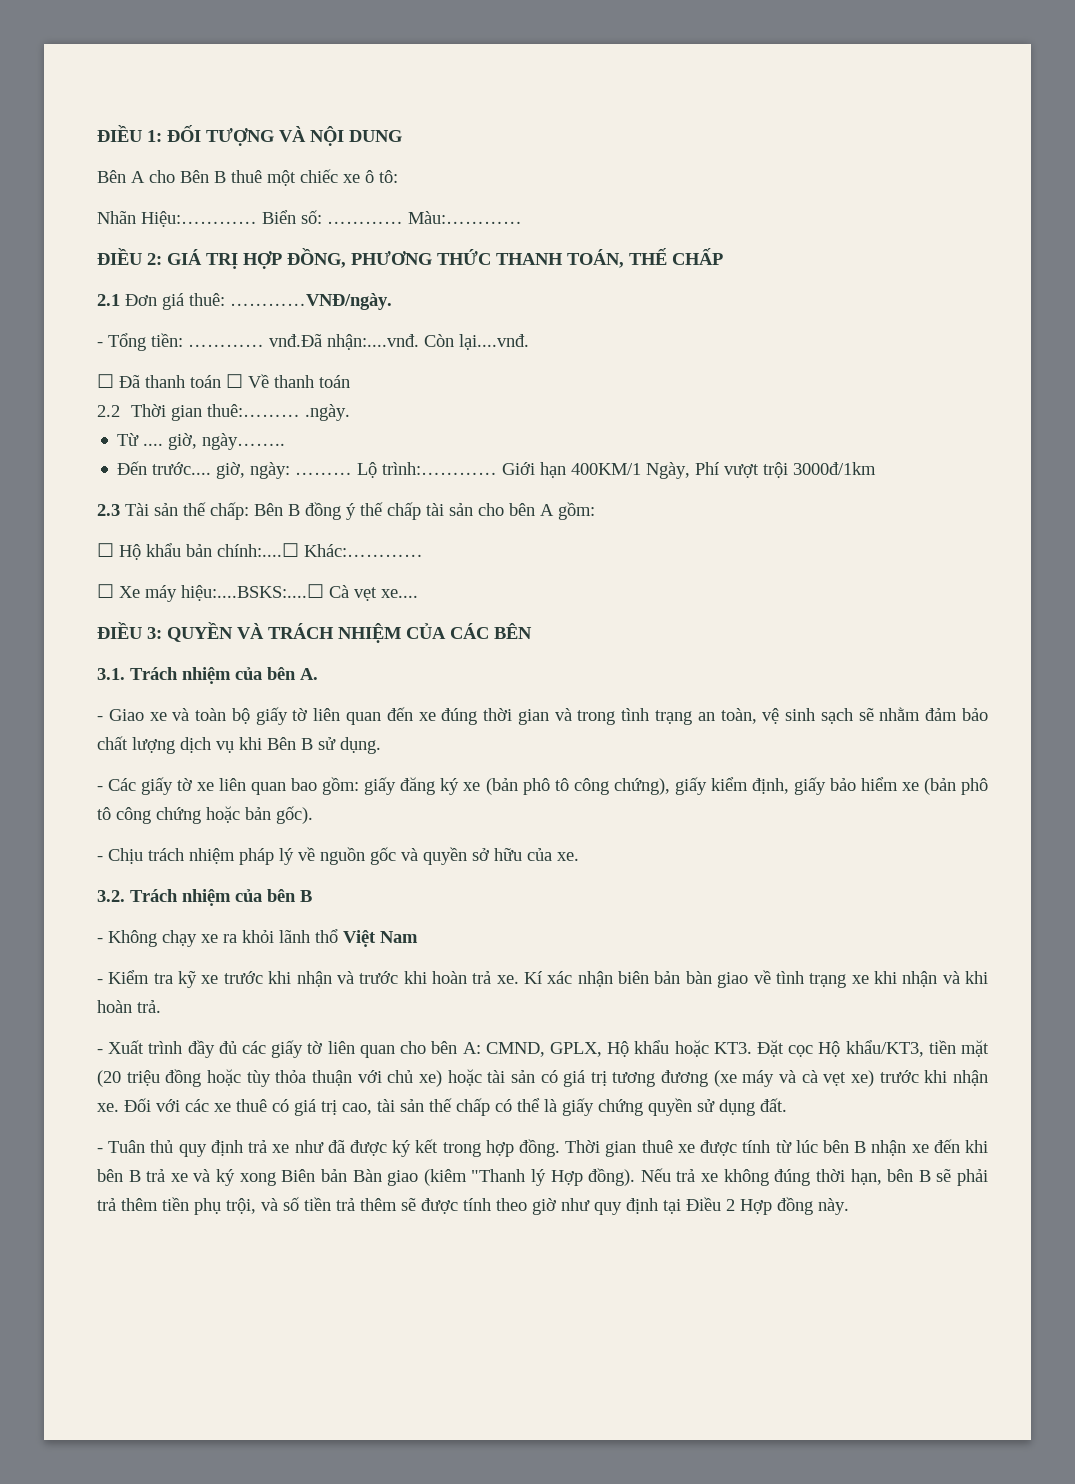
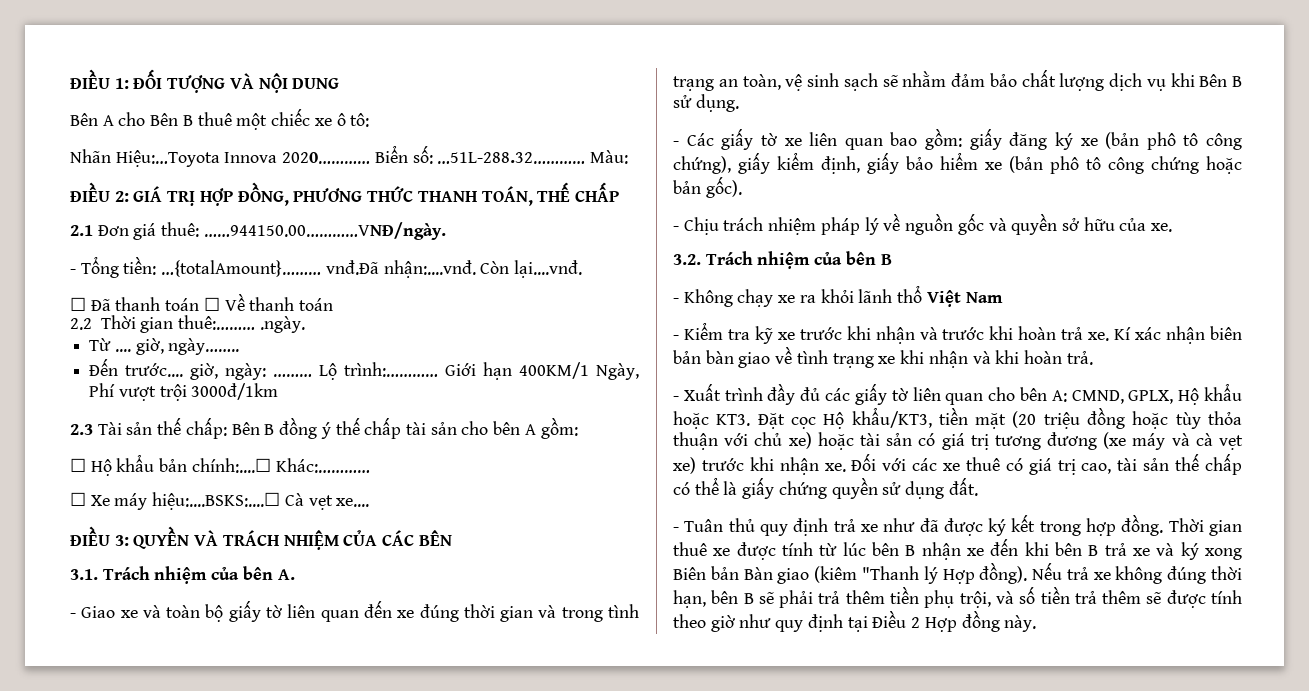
- Nhãn Hiệu:………… Biển số: ………… Màu:…………
+ Nhãn Hiệu:…Toyota Innova 2020………… Biển số: …51L-288.32………… Màu:
- 2.1 Đơn giá thuê: …………VNĐ/ngày.
+ 2.1 Đơn giá thuê: ……944150.00…………VNĐ/ngày.
- - Tổng tiền: ………… vnđ.Đã nhận:....vnđ. Còn lại....vnđ.
+ - Tổng tiền: …{totalAmount}……… vnđ.Đã nhận:....vnđ. Còn lại....vnđ.

